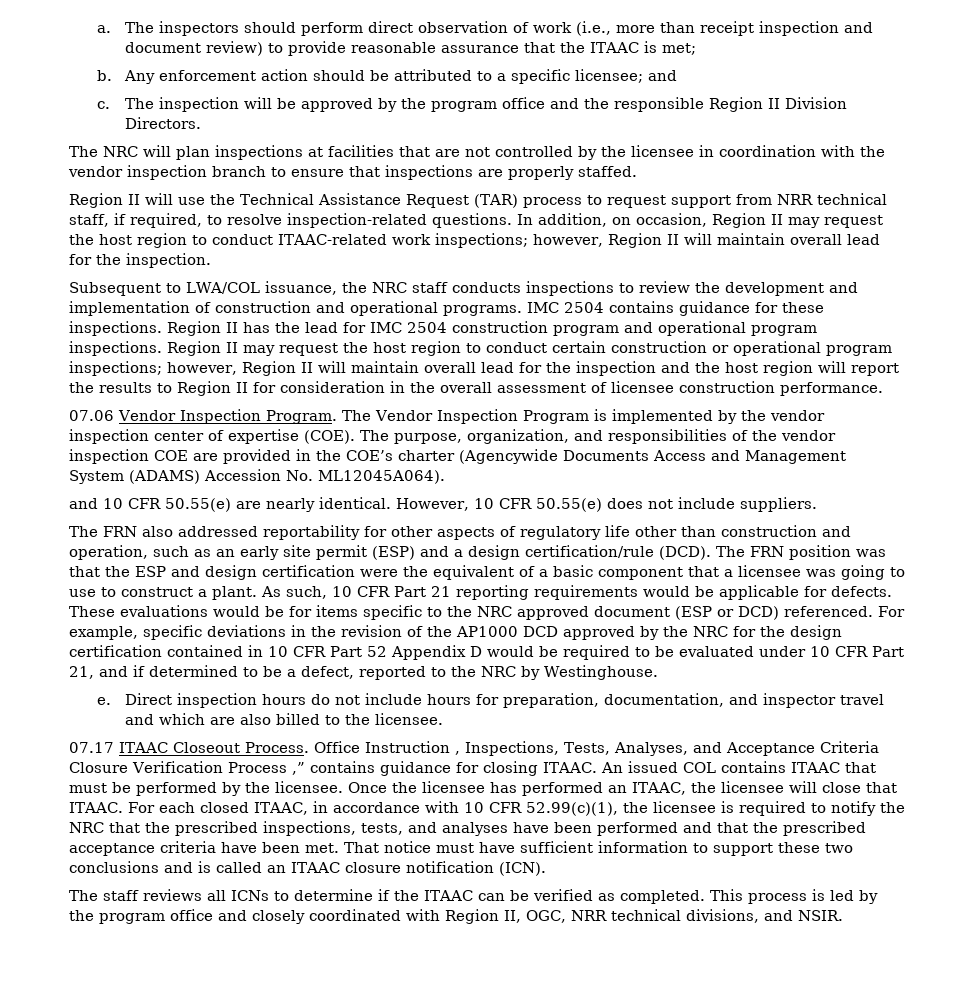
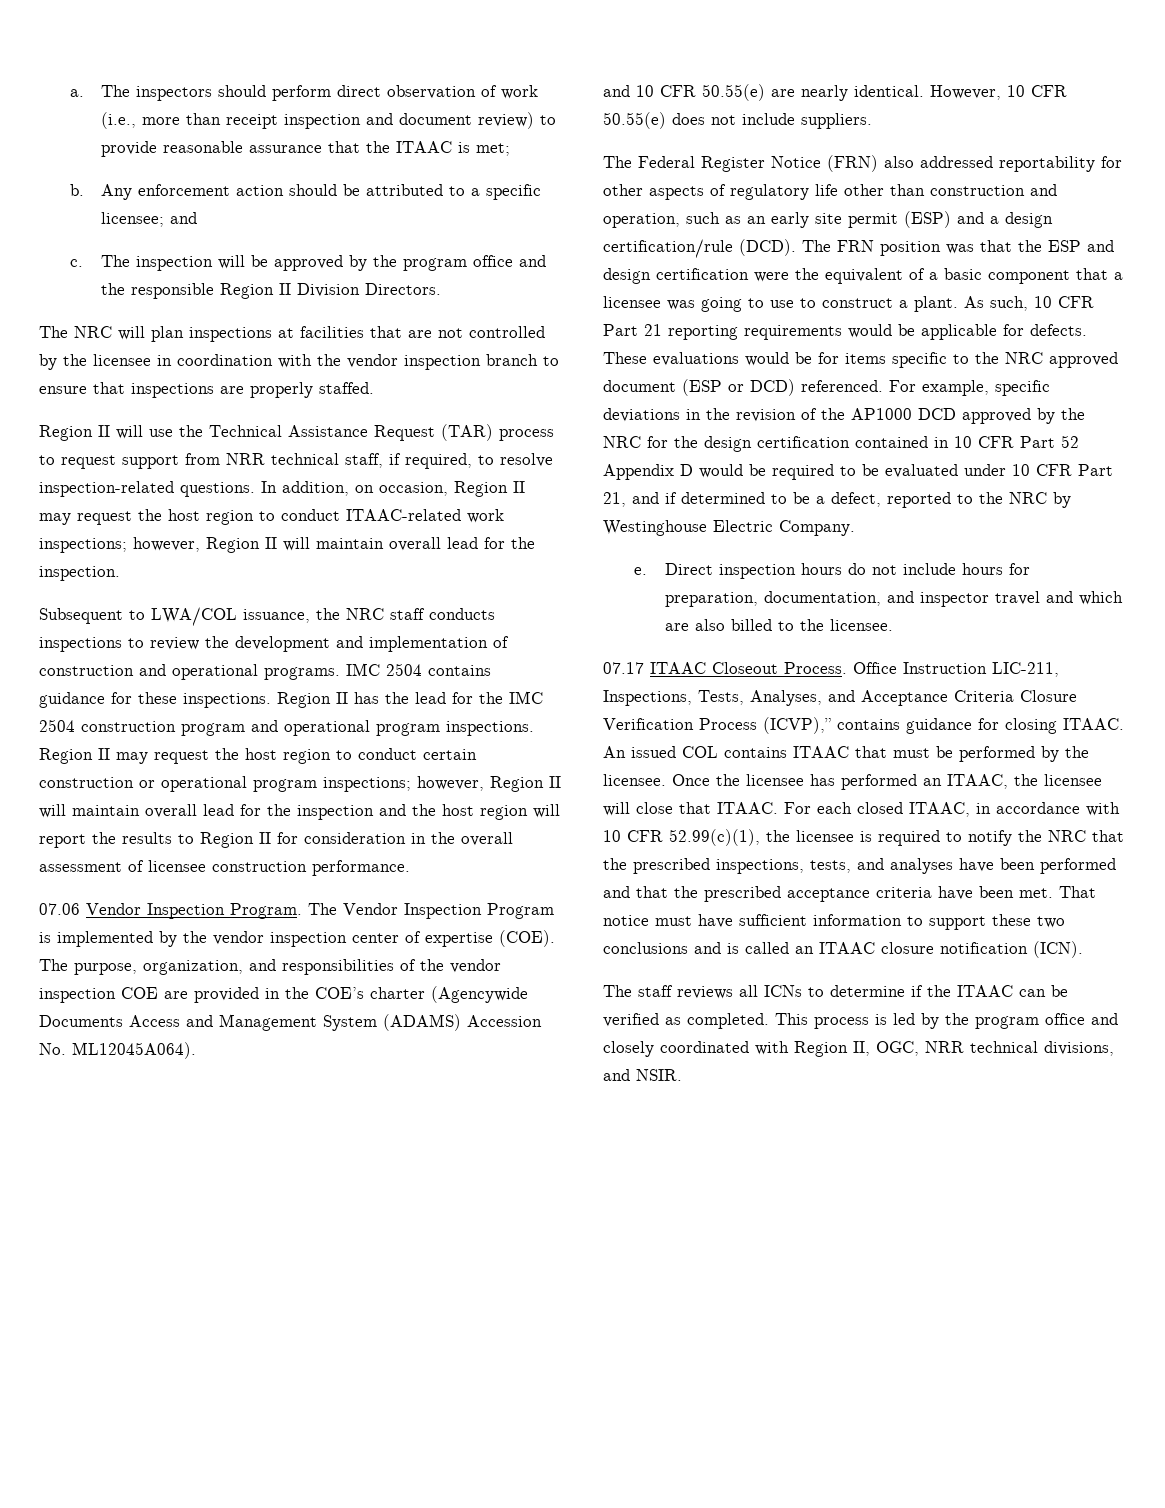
- Region II has the lead for IMC 2504 construction program and operational program inspections.
+ Region II has the lead for the IMC 2504 construction program and operational program inspections.
- The FRN also addressed reportability for other aspects of regulatory life other than construction and operation, such as an early site permit (ESP) and a design certification/rule (DCD).
+ The Federal Register Notice (FRN) also addressed reportability for other aspects of regulatory life other than construction and operation, such as an early site permit (ESP) and a design certification/rule (DCD).
- For example, specific deviations in the revision of the AP1000 DCD approved by the NRC for the design certification contained in 10 CFR Part 52 Appendix D would be required to be evaluated under 10 CFR Part 21, and if determined to be a defect, reported to the NRC by Westinghouse.
+ For example, specific deviations in the revision of the AP1000 DCD approved by the NRC for the design certification contained in 10 CFR Part 52 Appendix D would be required to be evaluated under 10 CFR Part 21, and if determined to be a defect, reported to the NRC by Westinghouse Electric Company.
- Office Instruction , Inspections, Tests, Analyses, and Acceptance Criteria Closure Verification Process ,” contains guidance for closing ITAAC.
+ Office Instruction LIC-211, Inspections, Tests, Analyses, and Acceptance Criteria Closure Verification Process (ICVP),” contains guidance for closing ITAAC.

